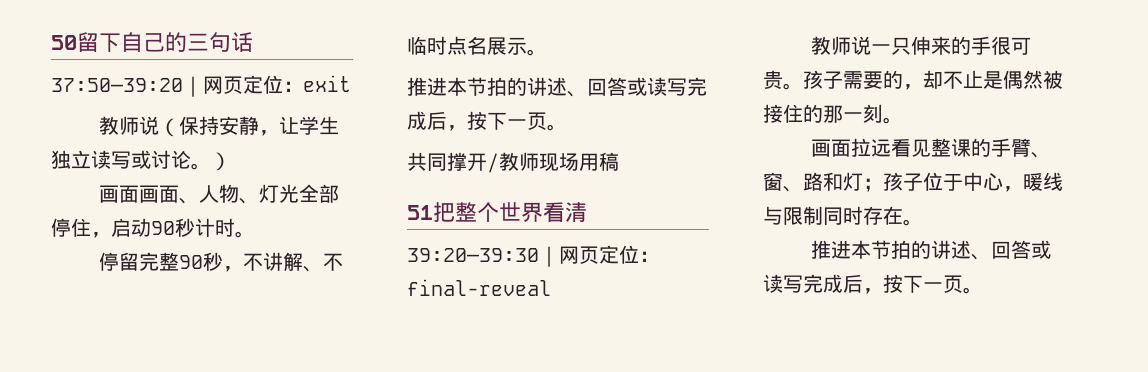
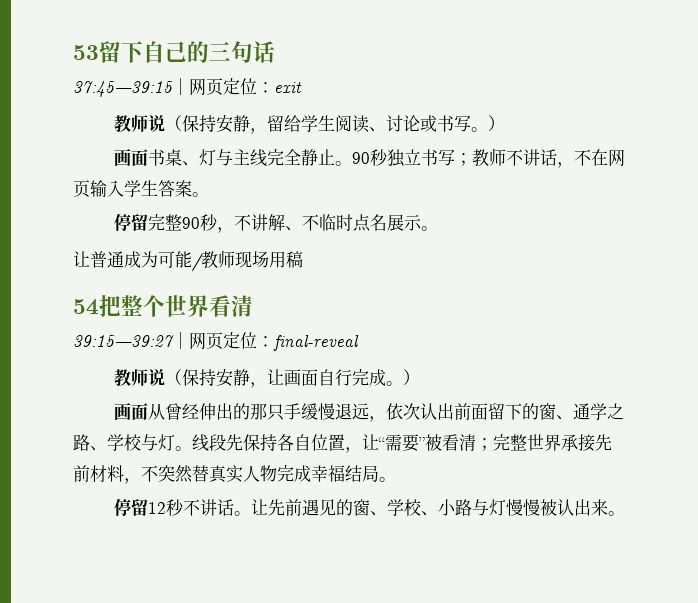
- 50留下自己的三句话
+ 53留下自己的三句话
- 37:50—39:20｜网页定位：exit
+ 37:45—39:15｜网页定位：exit
- 教师说（保持安静，让学生独立读写或讨论。）
- 画面画面、人物、灯光全部停住，启动90秒计时。
+ 教师说（保持安静，留给学生阅读、讨论或书写。）
+ 画面书桌、灯与主线完全静止。90秒独立书写；教师不讲话，不在网页输入学生答案。
  停留完整90秒，不讲解、不临时点名展示。
- 推进本节拍的讲述、回答或读写完成后，按下一页。
- 共同撑开/教师现场用稿
+ 让普通成为可能/教师现场用稿
- 51把整个世界看清
+ 54把整个世界看清
- 39:20—39:30｜网页定位：final-reveal
+ 39:15—39:27｜网页定位：final-reveal
- 教师说一只伸来的手很可贵。孩子需要的，却不止是偶然被接住的那一刻。
- 画面拉远看见整课的手臂、窗、路和灯；孩子位于中心，暖线与限制同时存在。
- 推进本节拍的讲述、回答或读写完成后，按下一页。
+ 教师说（保持安静，让画面自行完成。）
+ 画面从曾经伸出的那只手缓慢退远，依次认出前面留下的窗、通学之路、学校与灯。线段先保持各自位置，让“需要”被看清；完整世界承接先前材料，不突然替真实人物完成幸福结局。
+ 停留12秒不讲话。让先前遇见的窗、学校、小路与灯慢慢被认出来。

